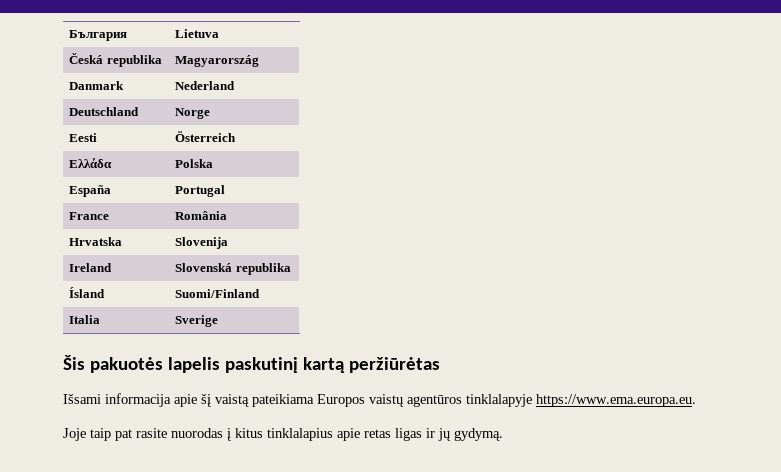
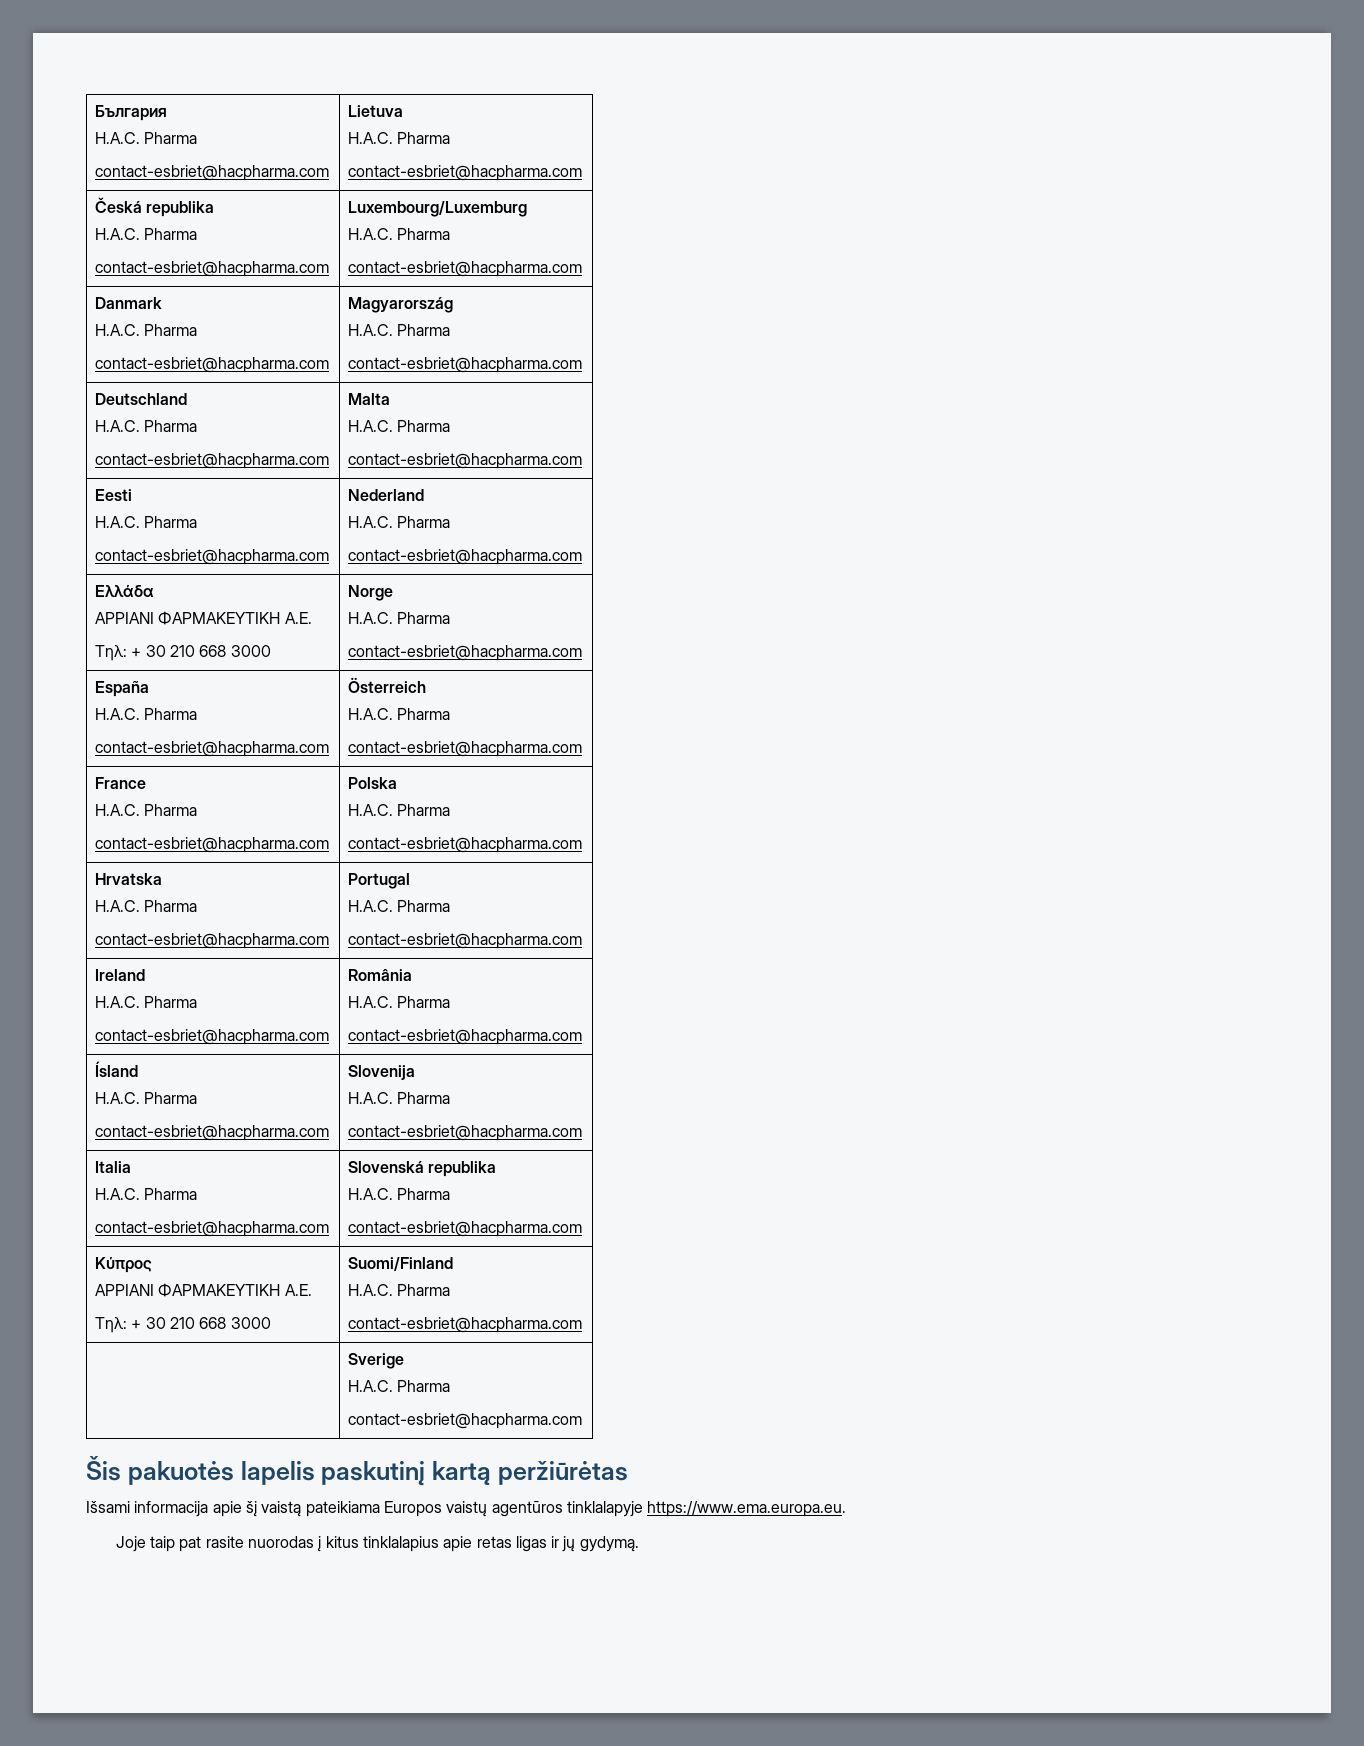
- България | Lietuva
- Česká republika | Magyarország
- Danmark | Nederland
- Deutschland | Norge
- Eesti | Österreich
- Ελλάδα | Polska
- España | Portugal
- France | România
- Hrvatska | Slovenija
- Ireland | Slovenská republika
- Ísland | Suomi/Finland
- Italia | Sverige
+ България
+ H.A.C. Pharma
+ contact-esbriet@hacpharma.com | Lietuva
+ H.A.C. Pharma
+ contact-esbriet@hacpharma.com
+ Česká republika
+ H.A.C. Pharma
+ contact-esbriet@hacpharma.com | Luxembourg/Luxemburg
+ H.A.C. Pharma
+ contact-esbriet@hacpharma.com
+ Danmark
+ H.A.C. Pharma
+ contact-esbriet@hacpharma.com | Magyarország
+ H.A.C. Pharma
+ contact-esbriet@hacpharma.com
+ Deutschland
+ H.A.C. Pharma
+ contact-esbriet@hacpharma.com | Malta
+ H.A.C. Pharma
+ contact-esbriet@hacpharma.com
+ Eesti
+ H.A.C. Pharma
+ contact-esbriet@hacpharma.com | Nederland
+ H.A.C. Pharma
+ contact-esbriet@hacpharma.com
+ Ελλάδα
+ ΑΡΡΙΑΝΙ ΦΑΡΜΑΚΕΥΤΙΚΗ Α.Ε.
+ Τηλ: + 30 210 668 3000 | Norge
+ H.A.C. Pharma
+ contact-esbriet@hacpharma.com
+ España
+ H.A.C. Pharma
+ contact-esbriet@hacpharma.com | Österreich
+ H.A.C. Pharma
+ contact-esbriet@hacpharma.com
+ France
+ H.A.C. Pharma
+ contact-esbriet@hacpharma.com | Polska
+ H.A.C. Pharma
+ contact-esbriet@hacpharma.com
+ Hrvatska
+ H.A.C. Pharma
+ contact-esbriet@hacpharma.com | Portugal
+ H.A.C. Pharma
+ contact-esbriet@hacpharma.com
+ Ireland
+ H.A.C. Pharma
+ contact-esbriet@hacpharma.com | România
+ H.A.C. Pharma
+ contact-esbriet@hacpharma.com
+ Ísland
+ H.A.C. Pharma
+ contact-esbriet@hacpharma.com | Slovenija
+ H.A.C. Pharma
+ contact-esbriet@hacpharma.com
+ Italia
+ H.A.C. Pharma
+ contact-esbriet@hacpharma.com | Slovenská republika
+ H.A.C. Pharma
+ contact-esbriet@hacpharma.com
+ Kύπρος
+ ΑΡΡΙΑΝΙ ΦΑΡΜΑΚΕΥΤΙΚΗ Α.Ε.
+ Τηλ: + 30 210 668 3000 | Suomi/Finland
+ H.A.C. Pharma
+ contact-esbriet@hacpharma.com
+ | Sverige
+ H.A.C. Pharma
+ contact-esbriet@hacpharma.com

